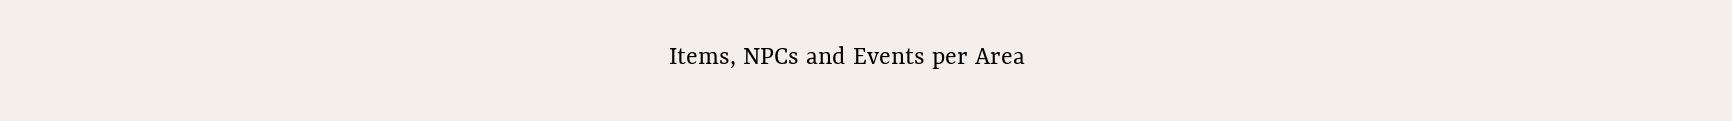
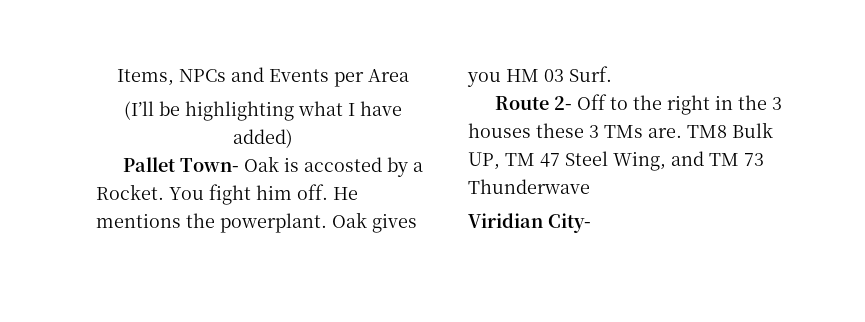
+ (I’ll be highlighting what I have added)
+ Pallet Town- Oak is accosted by a Rocket. You fight him off. He mentions the powerplant. Oak gives you HM 03 Surf.
+ Route 2- Off to the right in the 3 houses these 3 TMs are. TM8 Bulk UP, TM 47 Steel Wing, and TM 73 Thunderwave
+ Viridian City-

